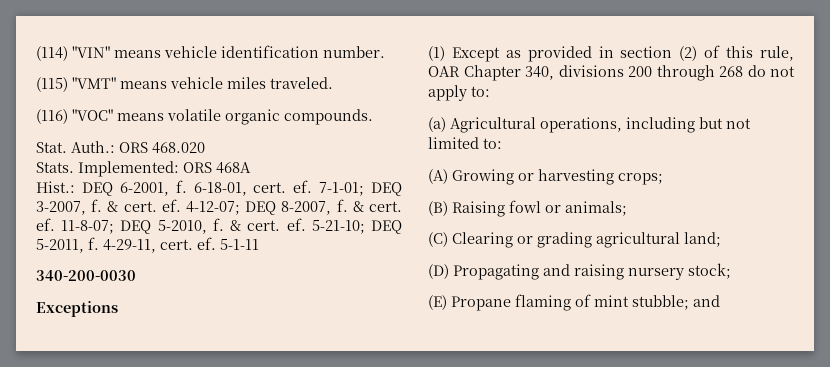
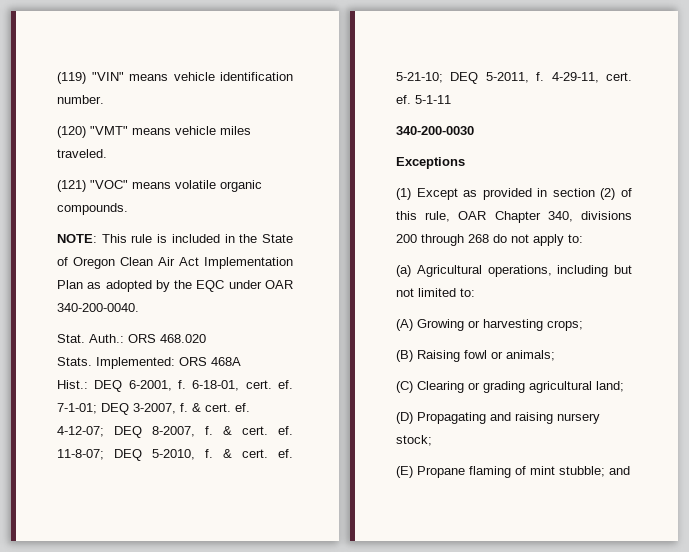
- (114) "VIN" means vehicle identification number.
+ (119) "VIN" means vehicle identification number.
- (115) "VMT" means vehicle miles traveled.
+ (120) "VMT" means vehicle miles traveled.
- (116) "VOC" means volatile organic compounds.
+ (121) "VOC" means volatile organic compounds.
+ NOTE: This rule is included in the State of Oregon Clean Air Act Implementation Plan as adopted by the EQC under OAR 340-200-0040.

